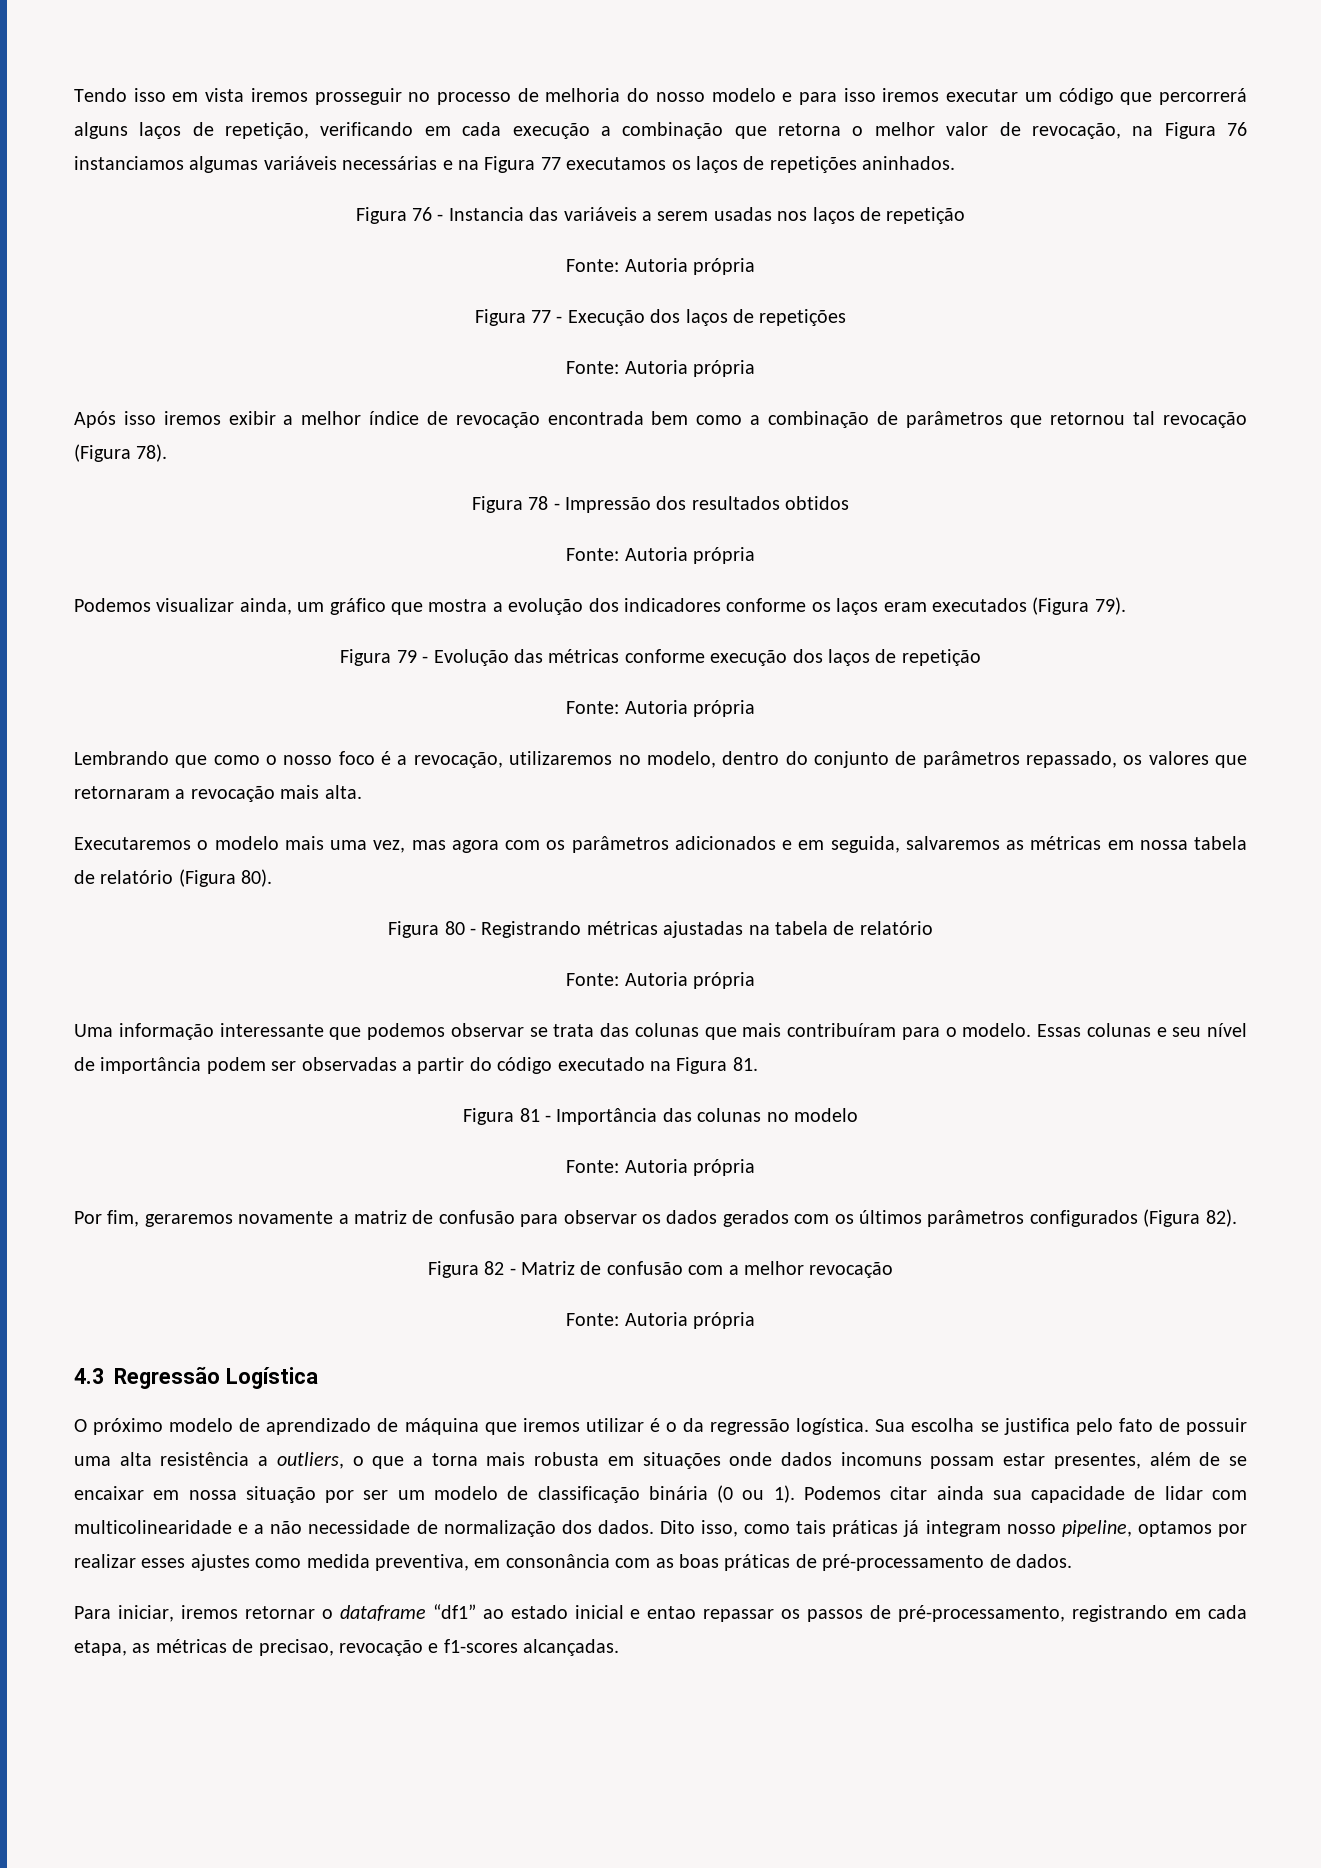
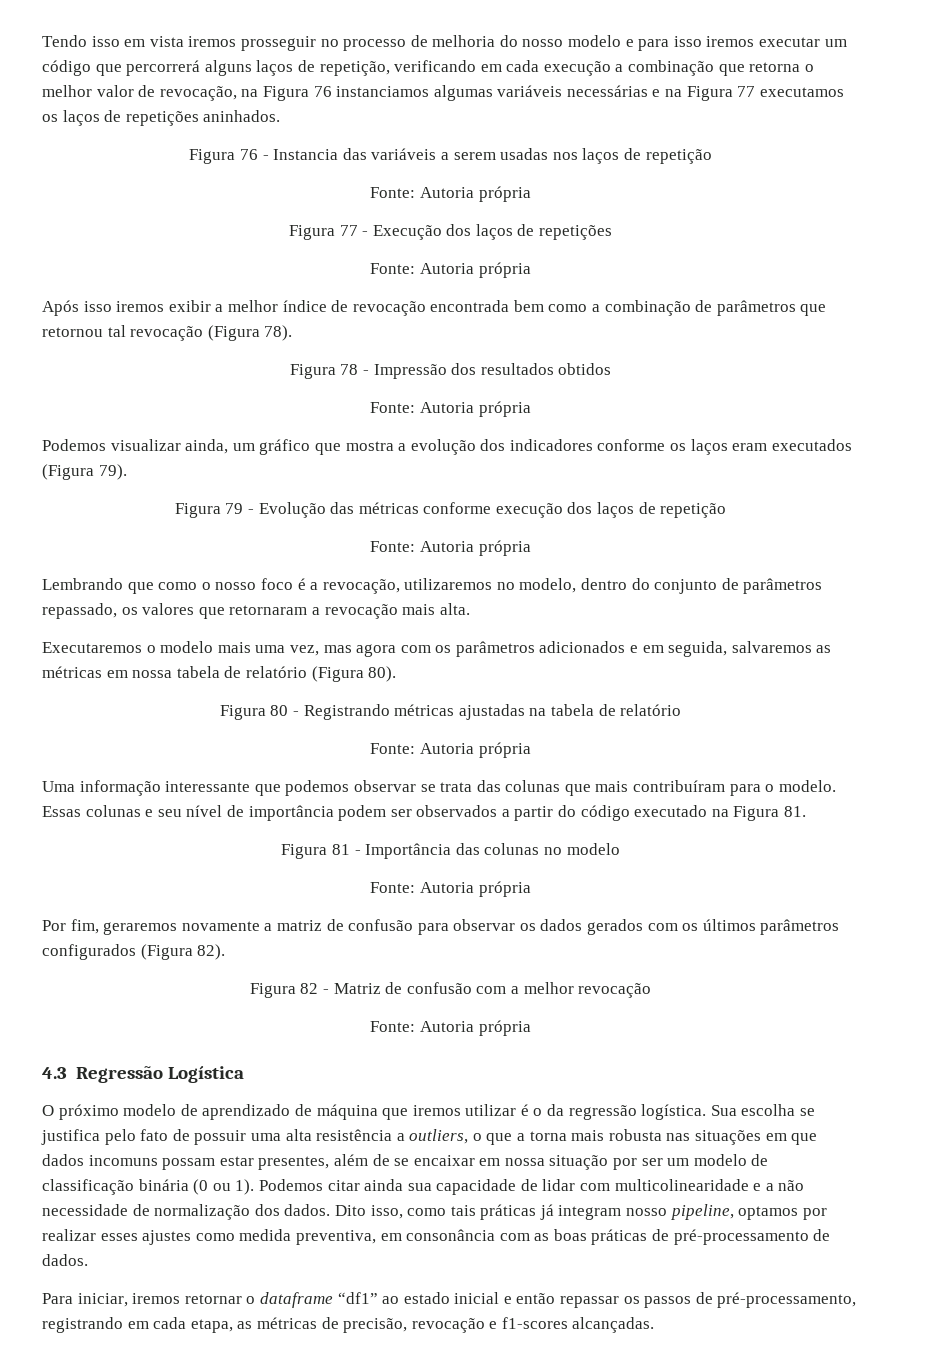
- Essas colunas e seu nível de importância podem ser observadas a partir do código executado na Figura 81.
+ Essas colunas e seu nível de importância podem ser observados a partir do código executado na Figura 81.
- Sua escolha se justifica pelo fato de possuir uma alta resistência a outliers, o que a torna mais robusta em situações onde dados incomuns possam estar presentes, além de se encaixar em nossa situação por ser um modelo de classificação binária (0 ou 1).
+ Sua escolha se justifica pelo fato de possuir uma alta resistência a outliers, o que a torna mais robusta nas situações em que dados incomuns possam estar presentes, além de se encaixar em nossa situação por ser um modelo de classificação binária (0 ou 1).
- Para iniciar, iremos retornar o dataframe “df1” ao estado inicial e entao repassar os passos de pré-processamento, registrando em cada etapa, as métricas de precisao, revocação e f1-scores alcançadas.
+ Para iniciar, iremos retornar o dataframe “df1” ao estado inicial e então repassar os passos de pré-processamento, registrando em cada etapa, as métricas de precisão, revocação e f1-scores alcançadas.

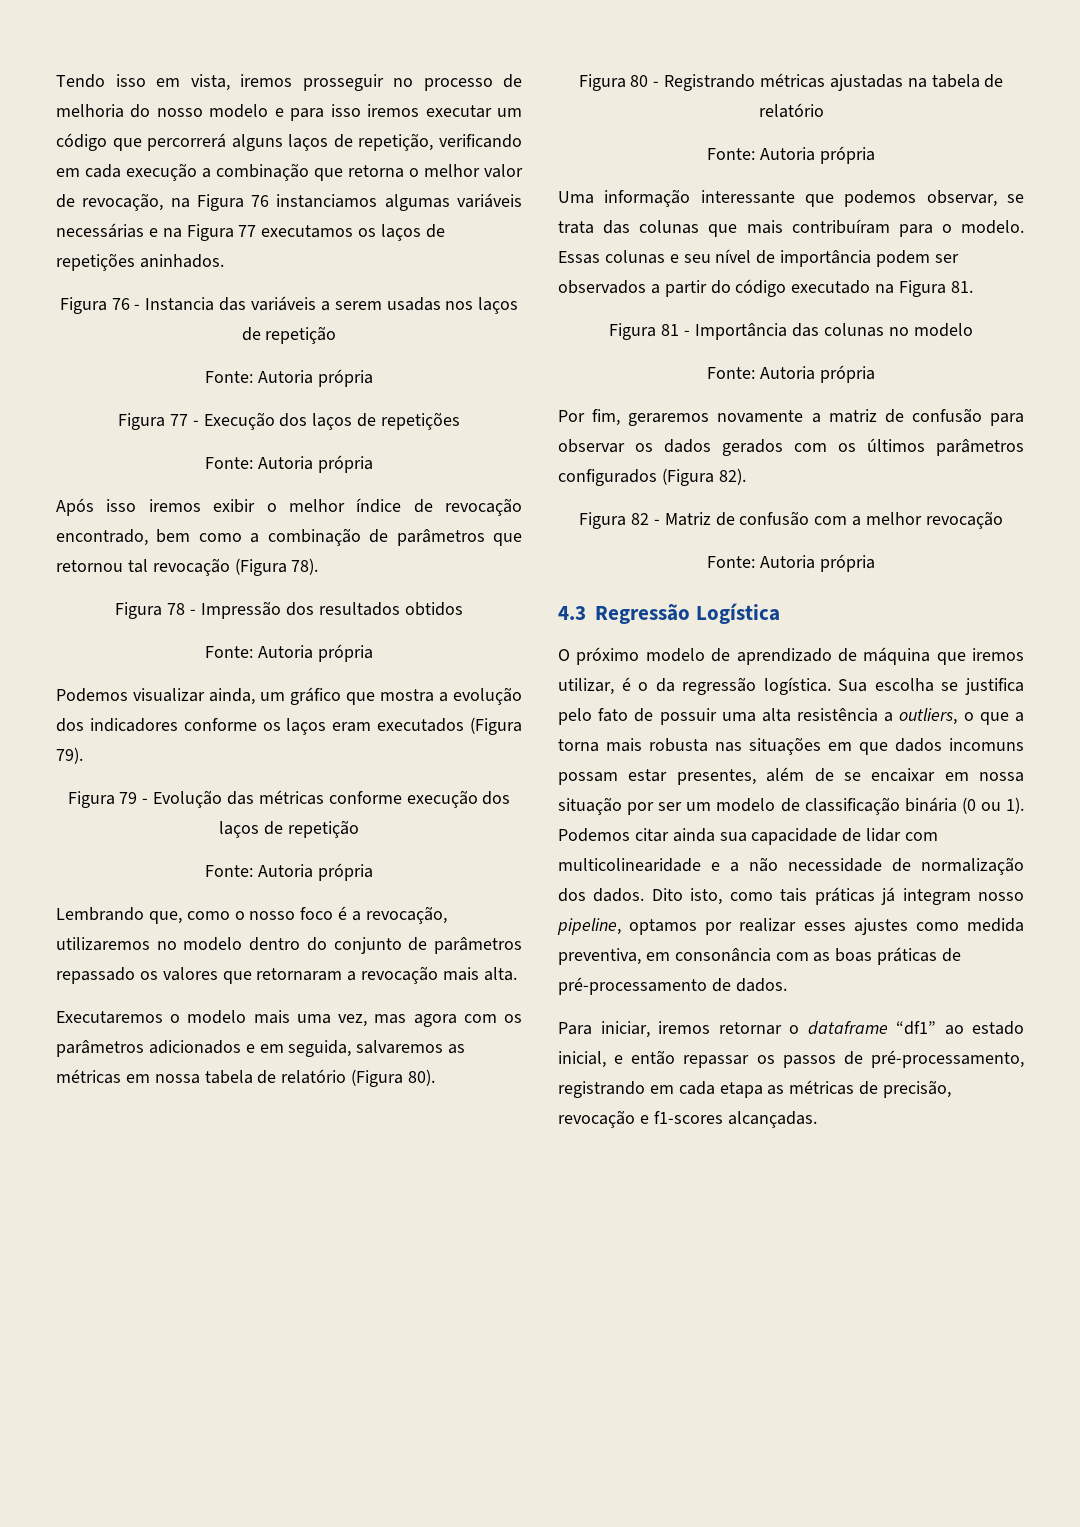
- Tendo isso em vista iremos prosseguir no processo de melhoria do nosso modelo e para isso iremos executar um código que percorrerá alguns laços de repetição, verificando em cada execução a combinação que retorna o melhor valor de revocação, na Figura 76 instanciamos algumas variáveis necessárias e na Figura 77 executamos os laços de repetições aninhados.
+ Tendo isso em vista, iremos prosseguir no processo de melhoria do nosso modelo e para isso iremos executar um código que percorrerá alguns laços de repetição, verificando em cada execução a combinação que retorna o melhor valor de revocação, na Figura 76 instanciamos algumas variáveis necessárias e na Figura 77 executamos os laços de repetições aninhados.
- Após isso iremos exibir a melhor índice de revocação encontrada bem como a combinação de parâmetros que retornou tal revocação (Figura 78).
+ Após isso iremos exibir o melhor índice de revocação encontrado, bem como a combinação de parâmetros que retornou tal revocação (Figura 78).
- Lembrando que como o nosso foco é a revocação, utilizaremos no modelo, dentro do conjunto de parâmetros repassado, os valores que retornaram a revocação mais alta.
+ Lembrando que, como o nosso foco é a revocação, utilizaremos no modelo dentro do conjunto de parâmetros repassado os valores que retornaram a revocação mais alta.
- Uma informação interessante que podemos observar se trata das colunas que mais contribuíram para o modelo.
+ Uma informação interessante que podemos observar, se trata das colunas que mais contribuíram para o modelo.
- O próximo modelo de aprendizado de máquina que iremos utilizar é o da regressão logística.
+ O próximo modelo de aprendizado de máquina que iremos utilizar, é o da regressão logística.
- Dito isso, como tais práticas já integram nosso pipeline, optamos por realizar esses ajustes como medida preventiva, em consonância com as boas práticas de pré-processamento de dados.
+ Dito isto, como tais práticas já integram nosso pipeline, optamos por realizar esses ajustes como medida preventiva, em consonância com as boas práticas de pré-processamento de dados.
- Para iniciar, iremos retornar o dataframe “df1” ao estado inicial e então repassar os passos de pré-processamento, registrando em cada etapa, as métricas de precisão, revocação e f1-scores alcançadas.
+ Para iniciar, iremos retornar o dataframe “df1” ao estado inicial, e então repassar os passos de pré-processamento, registrando em cada etapa as métricas de precisão, revocação e f1-scores alcançadas.

